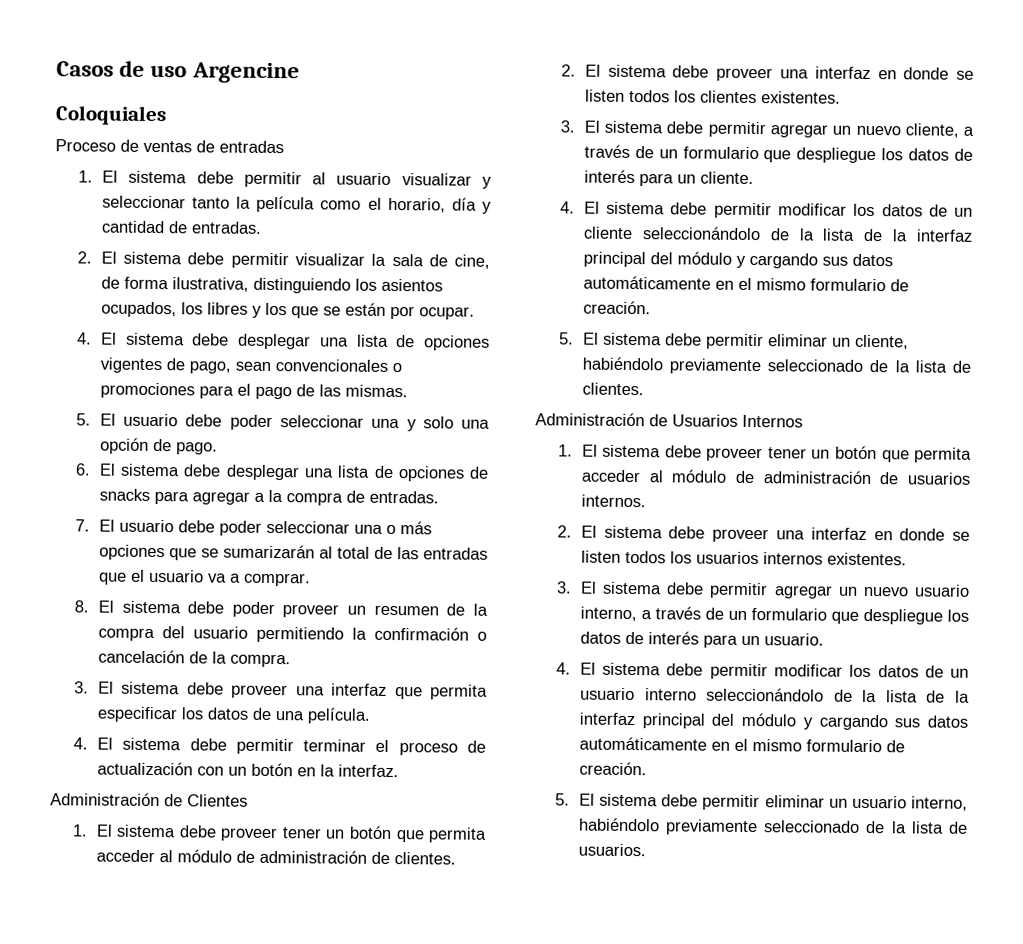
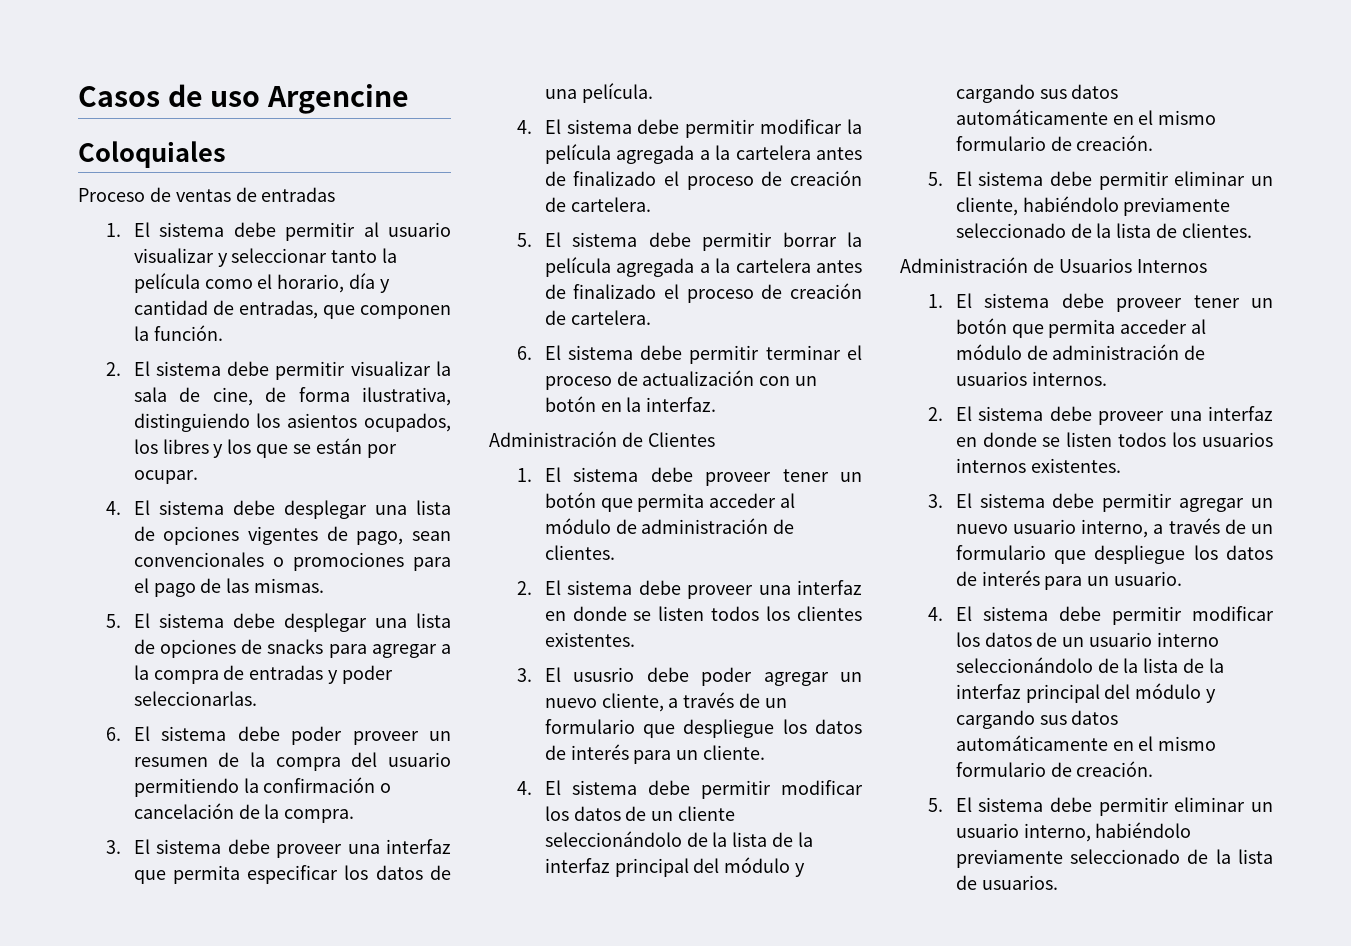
- 1. El sistema debe permitir al usuario visualizar y seleccionar tanto la película como el horario, día y cantidad de entradas.
+ 1. El sistema debe permitir al usuario visualizar y seleccionar tanto la película como el horario, día y cantidad de entradas, que componen la función.
- 5. El usuario debe poder seleccionar una y solo una opción de pago.
- 6. El sistema debe desplegar una lista de opciones de snacks para agregar a la compra de entradas.
- 7. El usuario debe poder seleccionar una o más opciones que se sumarizarán al total de las entradas que el usuario va a comprar.
- 8. El sistema debe poder proveer un resumen de la compra del usuario permitiendo la confirmación o cancelación de la compra.
+ 5. El sistema debe desplegar una lista de opciones de snacks para agregar a la compra de entradas y poder seleccionarlas.
+ 6. El sistema debe poder proveer un resumen de la compra del usuario permitiendo la confirmación o cancelación de la compra.
- 4. El sistema debe permitir terminar el proceso de actualización con un botón en la interfaz.
+ 4. El sistema debe permitir modificar la película agregada a la cartelera antes de finalizado el proceso de creación de cartelera.
+ 5. El sistema debe permitir borrar la película agregada a la cartelera antes de finalizado el proceso de creación de cartelera.
+ 6. El sistema debe permitir terminar el proceso de actualización con un botón en la interfaz.
- 3. El sistema debe permitir agregar un nuevo cliente, a través de un formulario que despliegue los datos de interés para un cliente.
+ 3. El ususrio debe poder agregar un nuevo cliente, a través de un formulario que despliegue los datos de interés para un cliente.

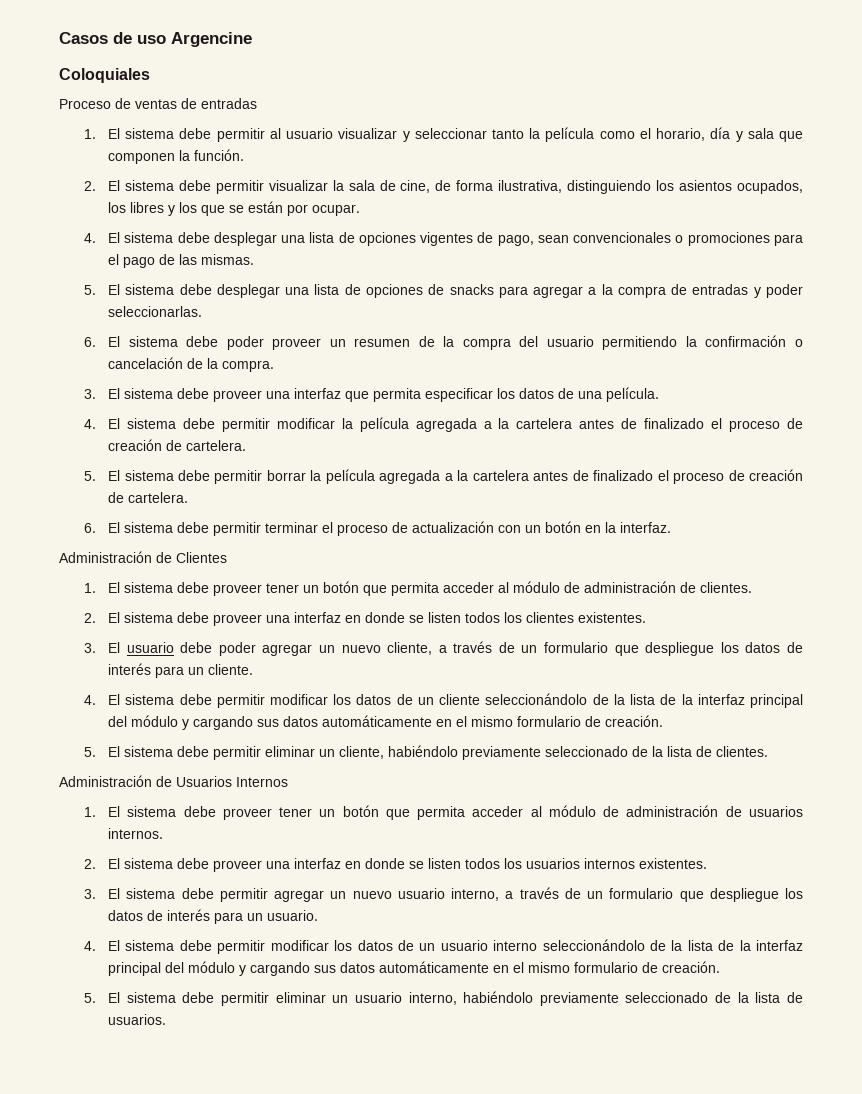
- 1. El sistema debe permitir al usuario visualizar y seleccionar tanto la película como el horario, día y cantidad de entradas, que componen la función.
+ 1. El sistema debe permitir al usuario visualizar y seleccionar tanto la película como el horario, día y sala que componen la función.
- 3. El ususrio debe poder agregar un nuevo cliente, a través de un formulario que despliegue los datos de interés para un cliente.
+ 3. El usuario debe poder agregar un nuevo cliente, a través de un formulario que despliegue los datos de interés para un cliente.

